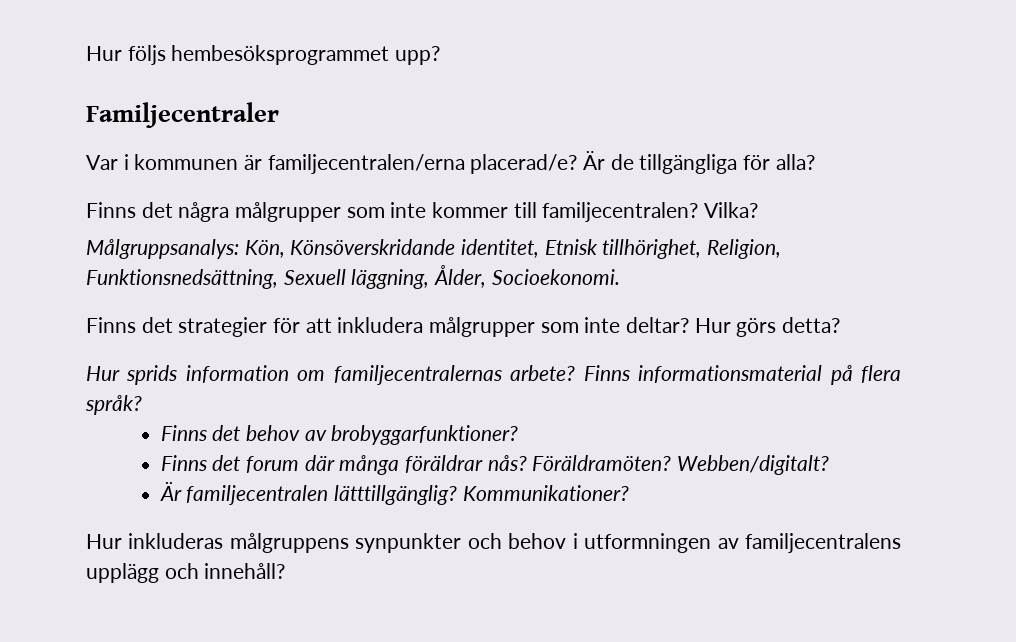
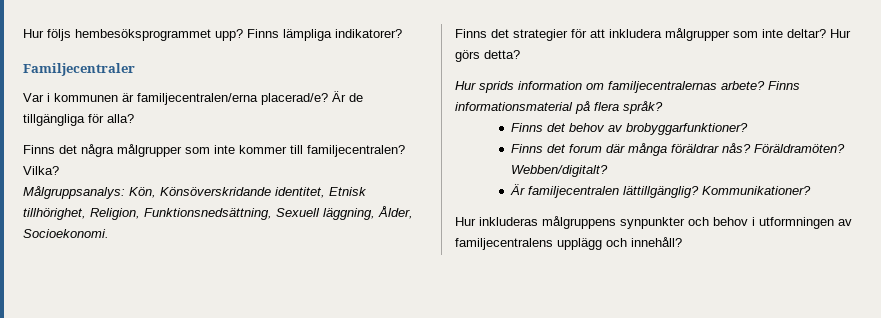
+ Finns lämpliga indikatorer?
- Är familjecentralen lätttillgänglig?
+ Är familjecentralen lättillgänglig?

